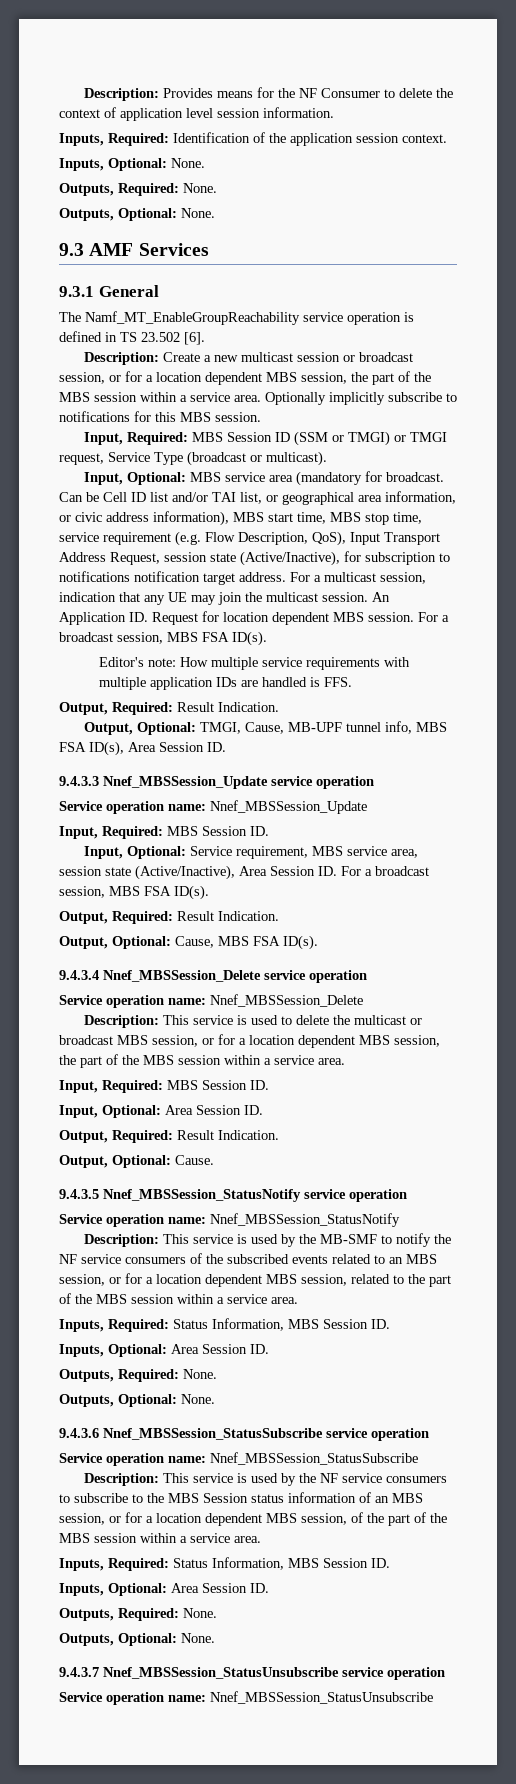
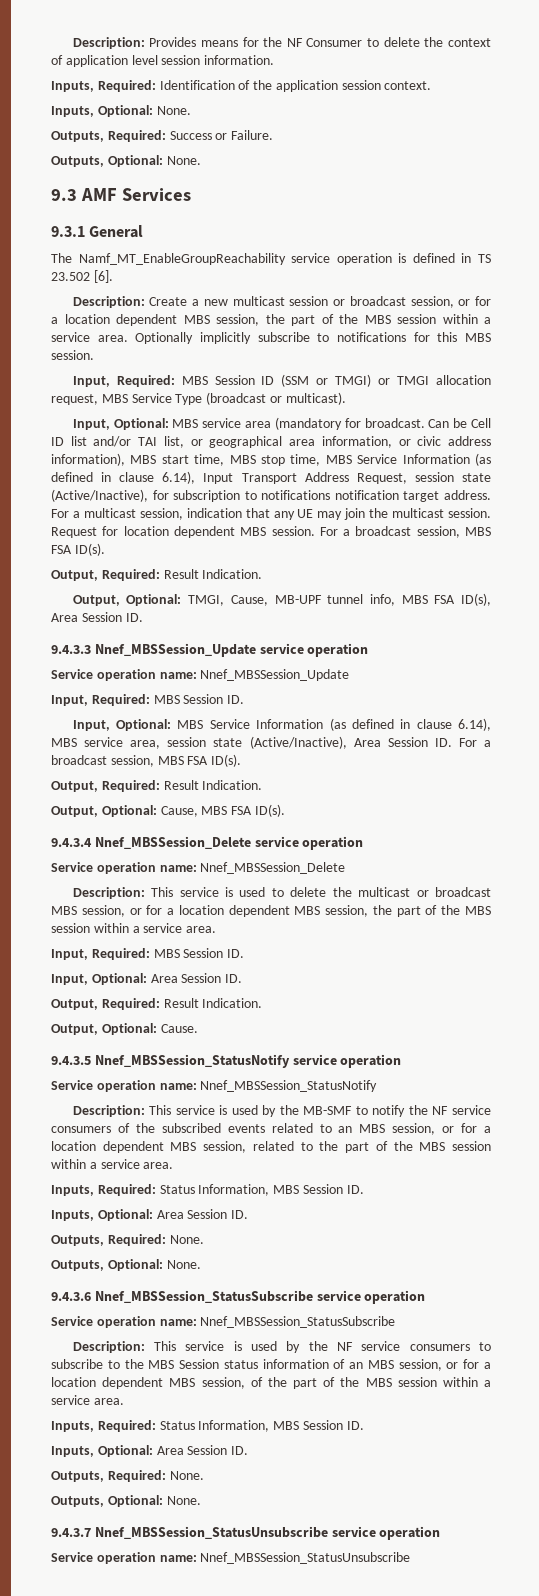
  Inputs, Optional: None.
- Outputs, Required: None.
+ Outputs, Required: Success or Failure.
- Input, Required: MBS Session ID (SSM or TMGI) or TMGI request, Service Type (broadcast or multicast).
+ Input, Required: MBS Session ID (SSM or TMGI) or TMGI allocation request, MBS Service Type (broadcast or multicast).
- Can be Cell ID list and/or TAI list, or geographical area information, or civic address information), MBS start time, MBS stop time, service requirement (e.g. Flow Description, QoS), Input Transport Address Request, session state (Active/Inactive), for subscription to notifications notification target address.
+ Can be Cell ID list and/or TAI list, or geographical area information, or civic address information), MBS start time, MBS stop time, MBS Service Information (as defined in clause 6.14), Input Transport Address Request, session state (Active/Inactive), for subscription to notifications notification target address.
- An Application ID. Request for location dependent MBS session.
+ Request for location dependent MBS session.
- Editor's note: How multiple service requirements with multiple application IDs are handled is FFS.
- Input, Optional: Service requirement, MBS service area, session state (Active/Inactive), Area Session ID. For a broadcast session, MBS FSA ID(s).
+ Input, Optional: MBS Service Information (as defined in clause 6.14), MBS service area, session state (Active/Inactive), Area Session ID. For a broadcast session, MBS FSA ID(s).

